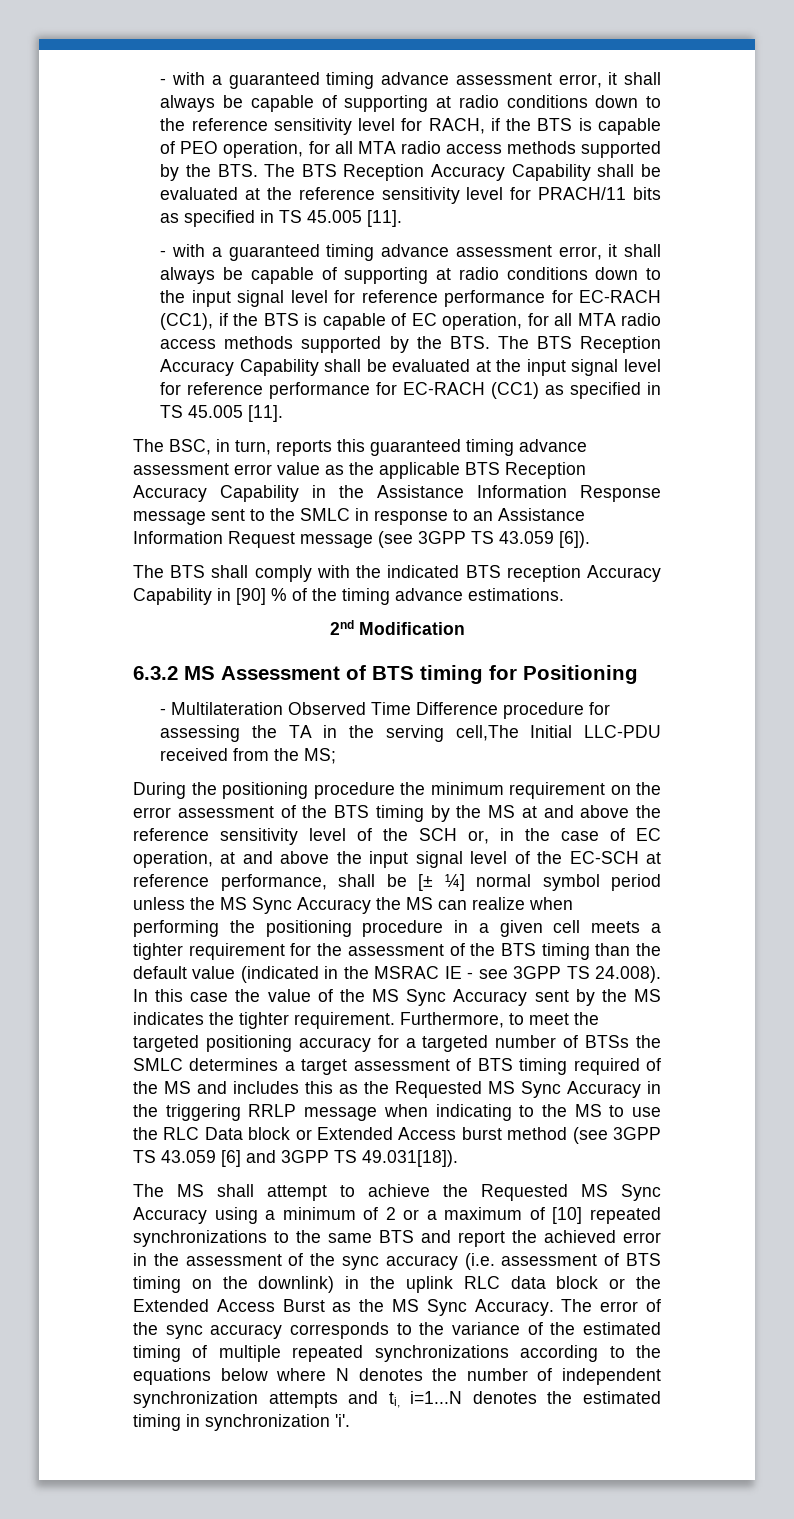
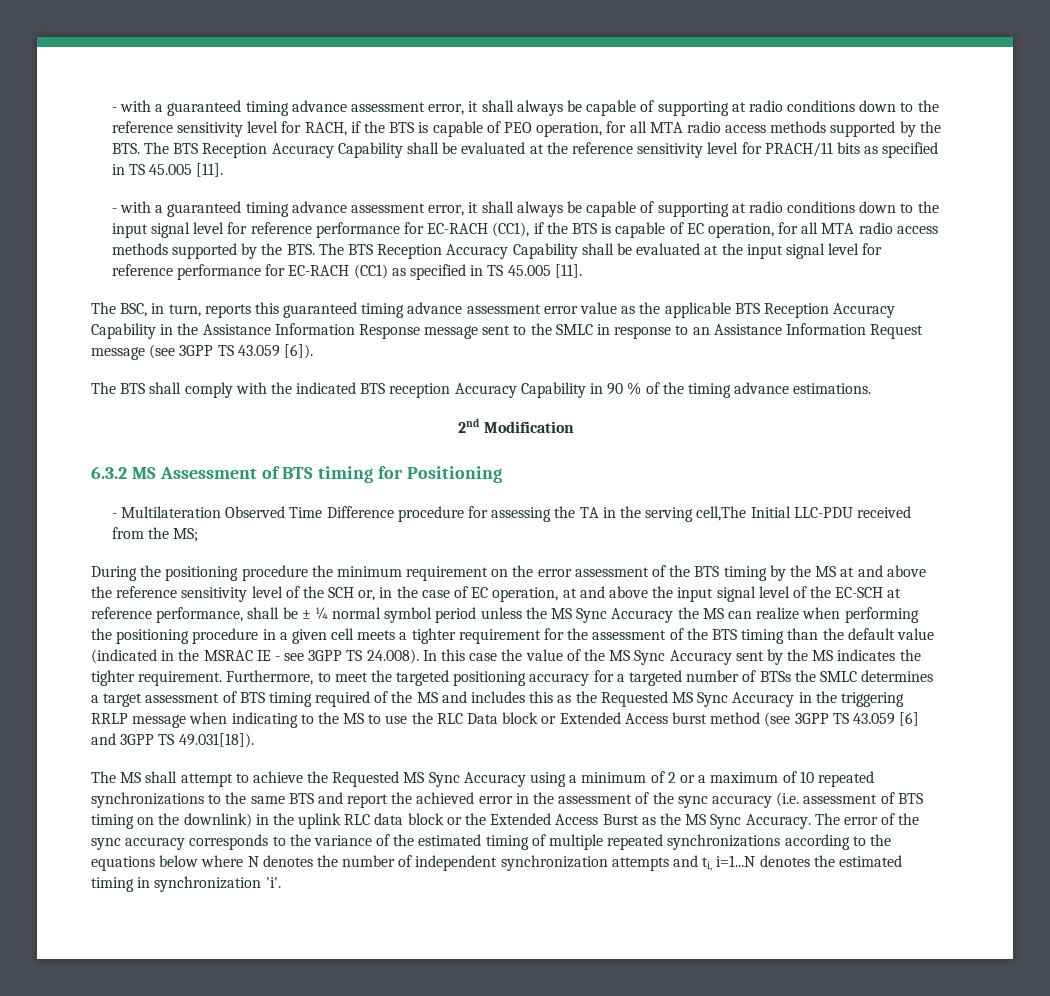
- The BTS shall comply with the indicated BTS reception Accuracy Capability in [90] % of the timing advance estimations.
+ The BTS shall comply with the indicated BTS reception Accuracy Capability in 90 % of the timing advance estimations.
- During the positioning procedure the minimum requirement on the error assessment of the BTS timing by the MS at and above the reference sensitivity level of the SCH or, in the case of EC operation, at and above the input signal level of the EC-SCH at reference performance, shall be [± ¼] normal symbol period unless the MS Sync Accuracy the MS can realize when performing the positioning procedure in a given cell meets a tighter requirement for the assessment of the BTS timing than the default value (indicated in the MSRAC IE - see 3GPP TS 24.008). In this case the value of the MS Sync Accuracy sent by the MS indicates the tighter requirement.
+ During the positioning procedure the minimum requirement on the error assessment of the BTS timing by the MS at and above the reference sensitivity level of the SCH or, in the case of EC operation, at and above the input signal level of the EC-SCH at reference performance, shall be ± ¼ normal symbol period unless the MS Sync Accuracy the MS can realize when performing the positioning procedure in a given cell meets a tighter requirement for the assessment of the BTS timing than the default value (indicated in the MSRAC IE - see 3GPP TS 24.008). In this case the value of the MS Sync Accuracy sent by the MS indicates the tighter requirement.
- The MS shall attempt to achieve the Requested MS Sync Accuracy using a minimum of 2 or a maximum of [10] repeated synchronizations to the same BTS and report the achieved error in the assessment of the sync accuracy (i.e. assessment of BTS timing on the downlink) in the uplink RLC data block or the Extended Access Burst as the MS Sync Accuracy.
+ The MS shall attempt to achieve the Requested MS Sync Accuracy using a minimum of 2 or a maximum of 10 repeated synchronizations to the same BTS and report the achieved error in the assessment of the sync accuracy (i.e. assessment of BTS timing on the downlink) in the uplink RLC data block or the Extended Access Burst as the MS Sync Accuracy.

